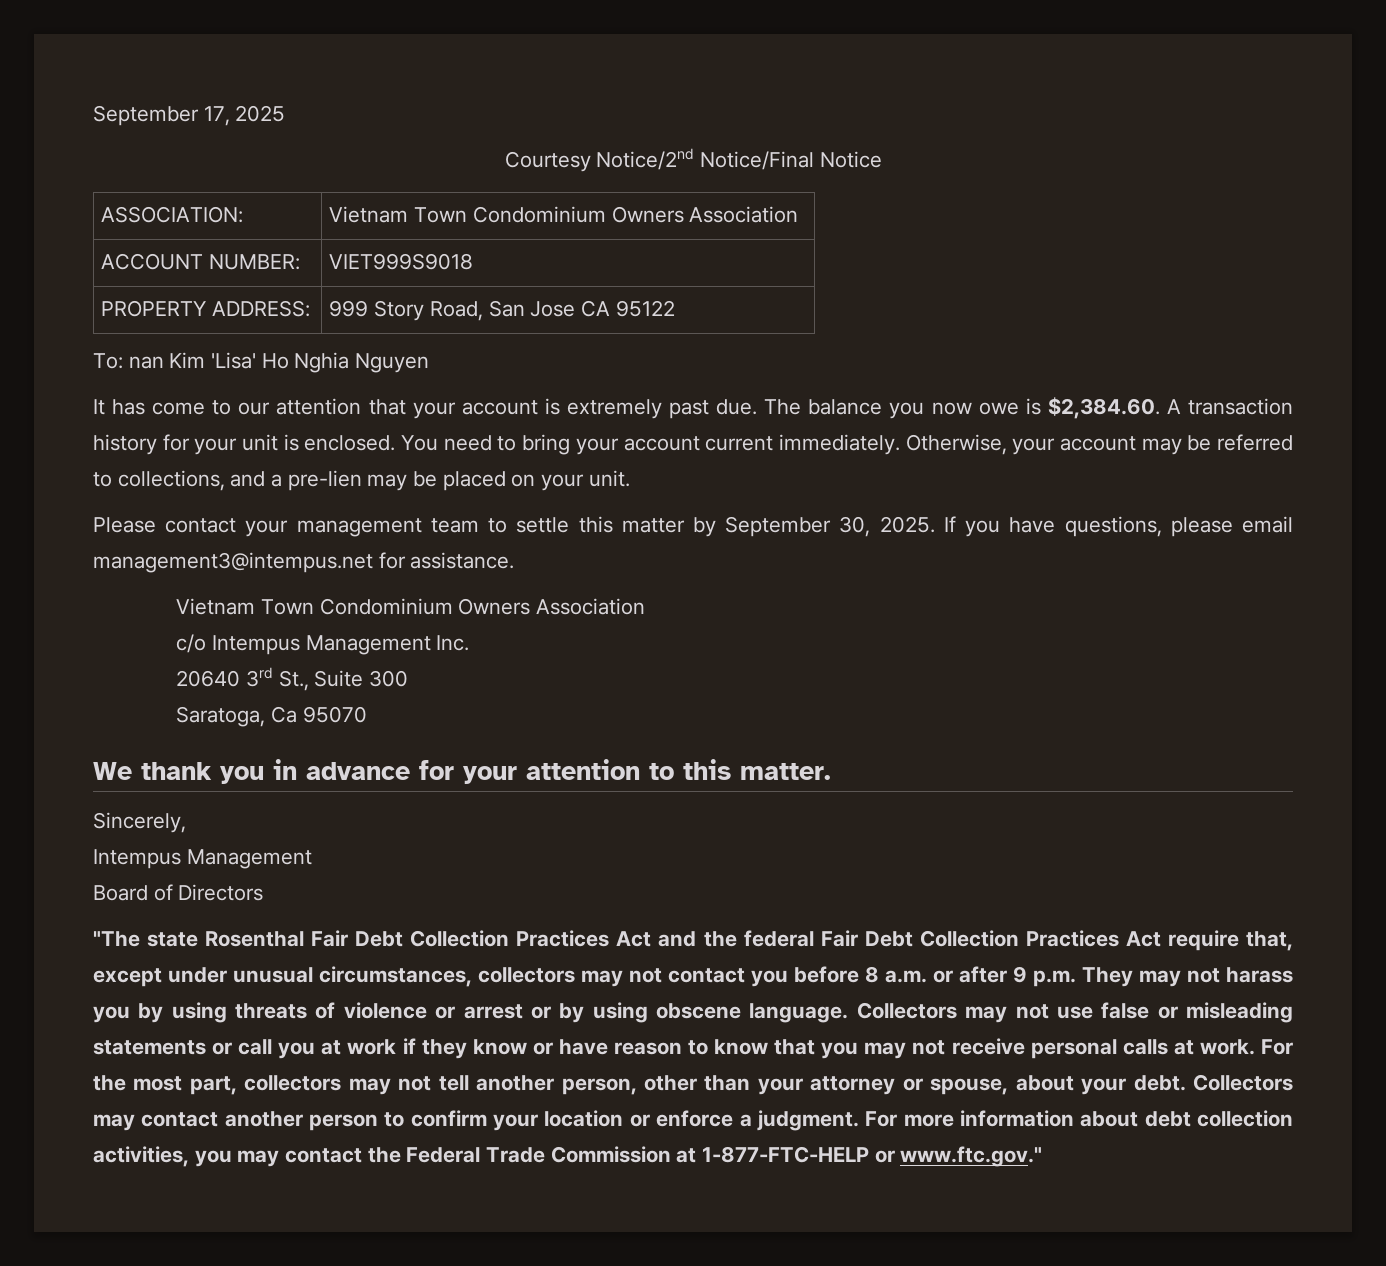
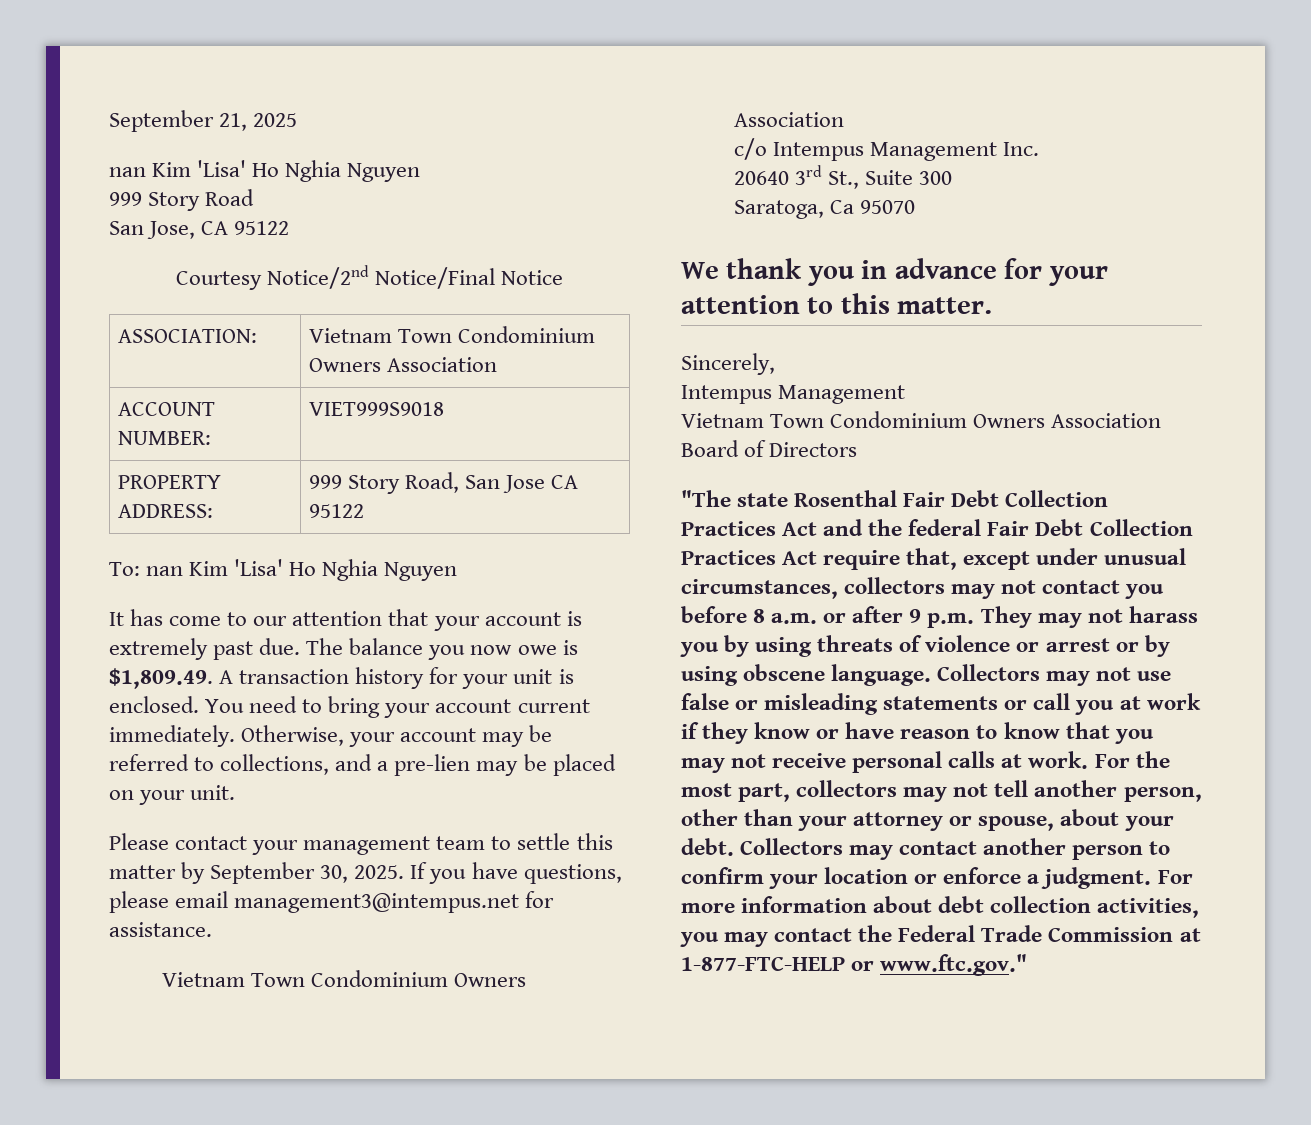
- September 17, 2025
+ September 21, 2025
+ nan Kim 'Lisa' Ho Nghia Nguyen
+ 999 Story Road
+ San Jose, CA 95122
- The balance you now owe is $2,384.60. A transaction history for your unit is enclosed.
+ The balance you now owe is $1,809.49. A transaction history for your unit is enclosed.
- Board of Directors
+ Vietnam Town Condominium Owners Association Board of Directors

